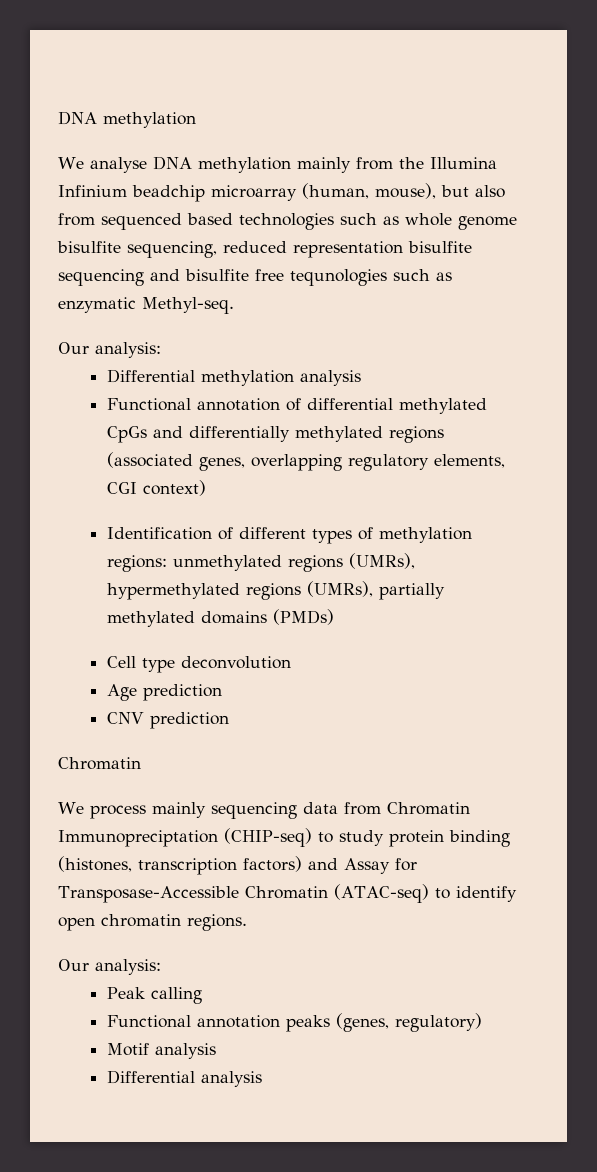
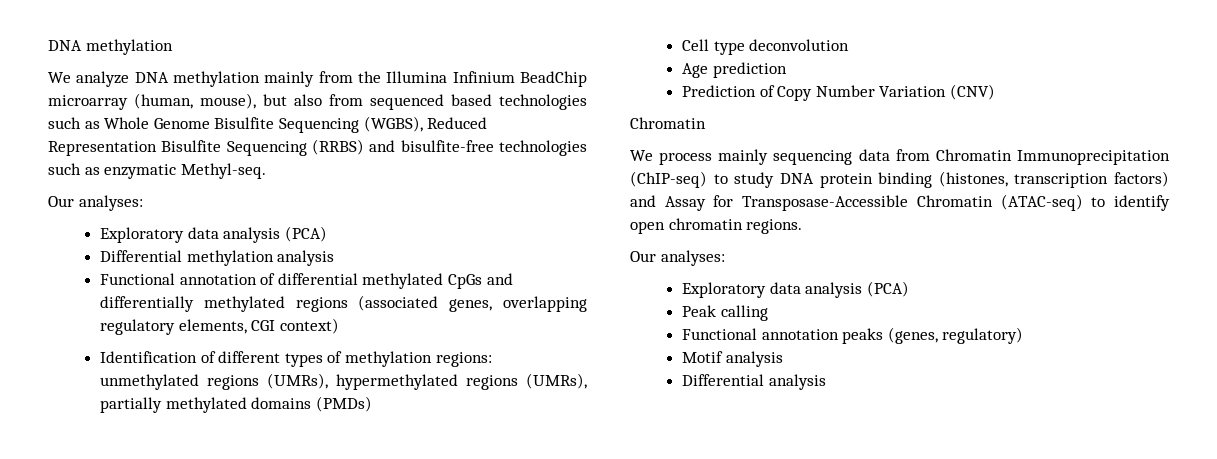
- We analyse DNA methylation mainly from the Illumina Infinium beadchip microarray (human, mouse), but also from sequenced based technologies such as whole genome bisulfite sequencing, reduced representation bisulfite sequencing and bisulfite free tequnologies such as enzymatic Methyl-seq.
- Our analysis:
+ We analyze DNA methylation mainly from the Illumina Infinium BeadChip microarray (human, mouse), but also from sequenced based technologies such as Whole Genome Bisulfite Sequencing (WGBS), Reduced Representation Bisulfite Sequencing (RRBS) and bisulfite-free technologies such as enzymatic Methyl-seq.
+ Our analyses:
+ Exploratory data analysis (PCA)
- CNV prediction
+ Prediction of Copy Number Variation (CNV)
- We process mainly sequencing data from Chromatin Immunopreciptation (CHIP-seq) to study protein binding (histones, transcription factors) and Assay for Transposase-Accessible Chromatin (ATAC-seq) to identify open chromatin regions.
- Our analysis:
+ We process mainly sequencing data from Chromatin Immunoprecipitation (ChIP-seq) to study DNA protein binding (histones, transcription factors) and Assay for Transposase-Accessible Chromatin (ATAC-seq) to identify open chromatin regions.
+ Our analyses:
+ Exploratory data analysis (PCA)

